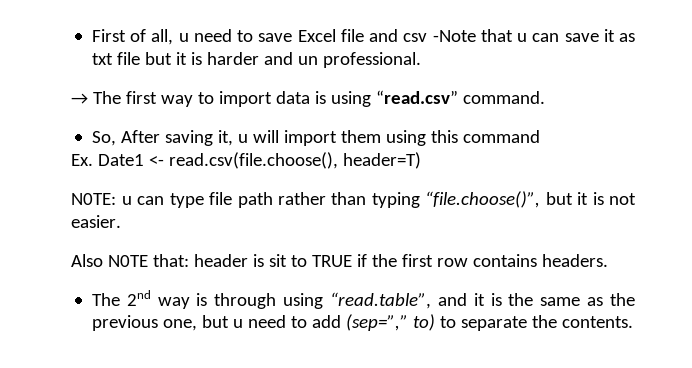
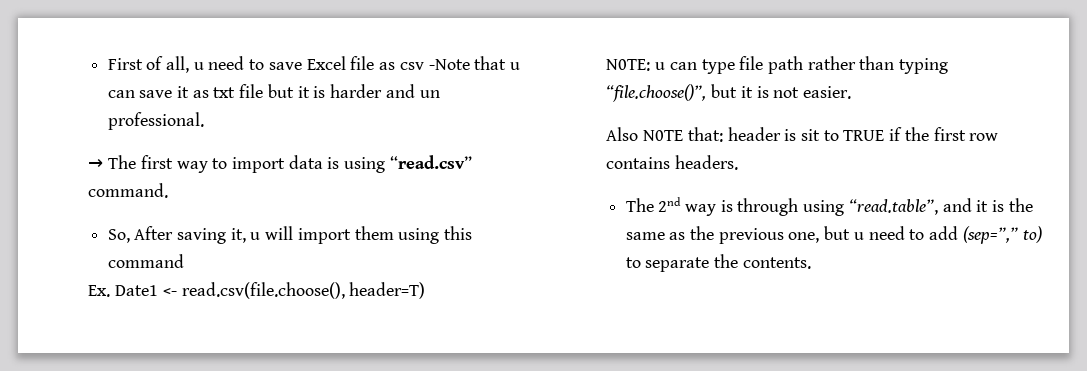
- First of all, u need to save Excel file and csv -Note that u can save it as txt file but it is harder and un professional.
+ First of all, u need to save Excel file as csv -Note that u can save it as txt file but it is harder and un professional.

